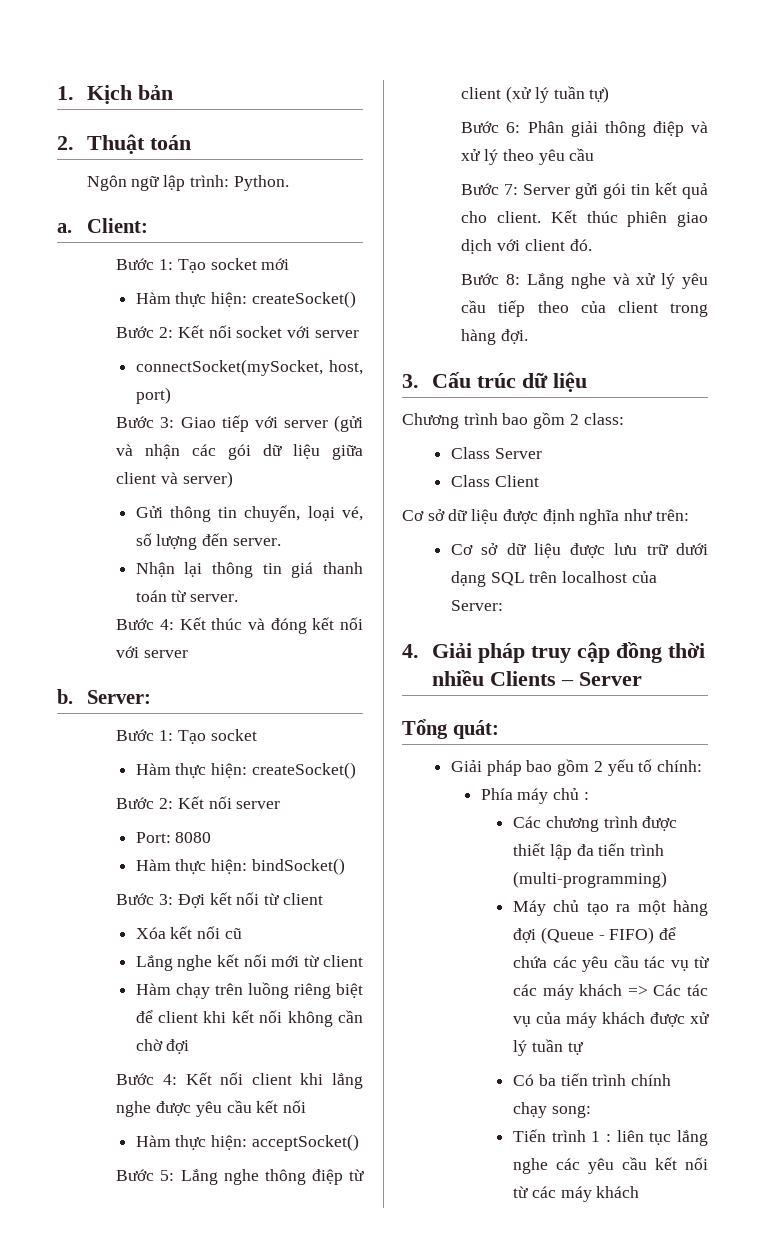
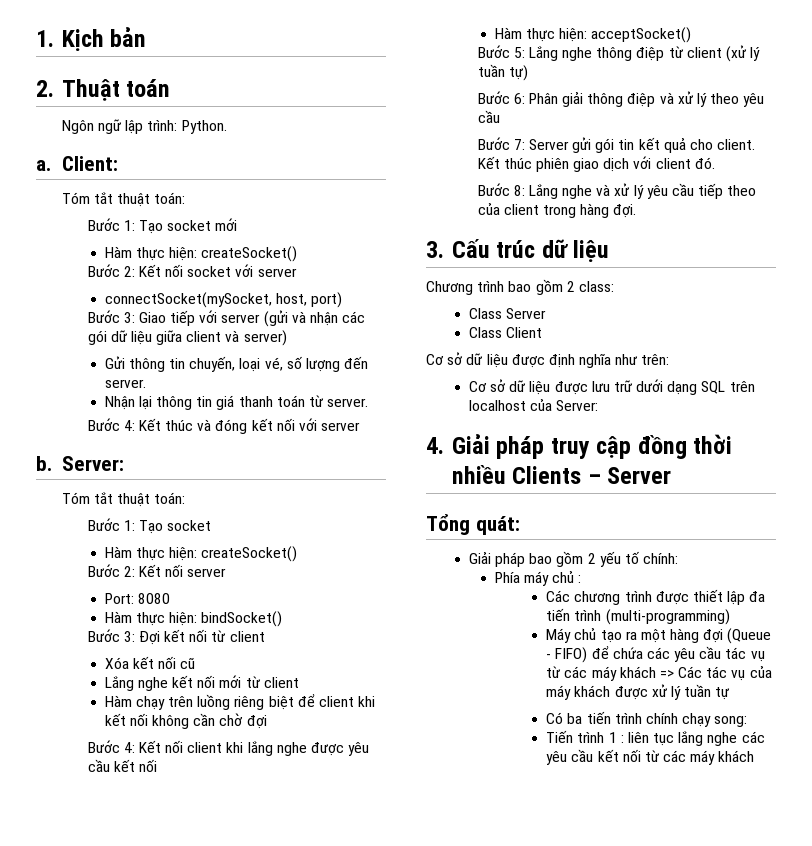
  Client:
+ Tóm tắt thuật toán:
  b. Server:
+ Tóm tắt thuật toán:

